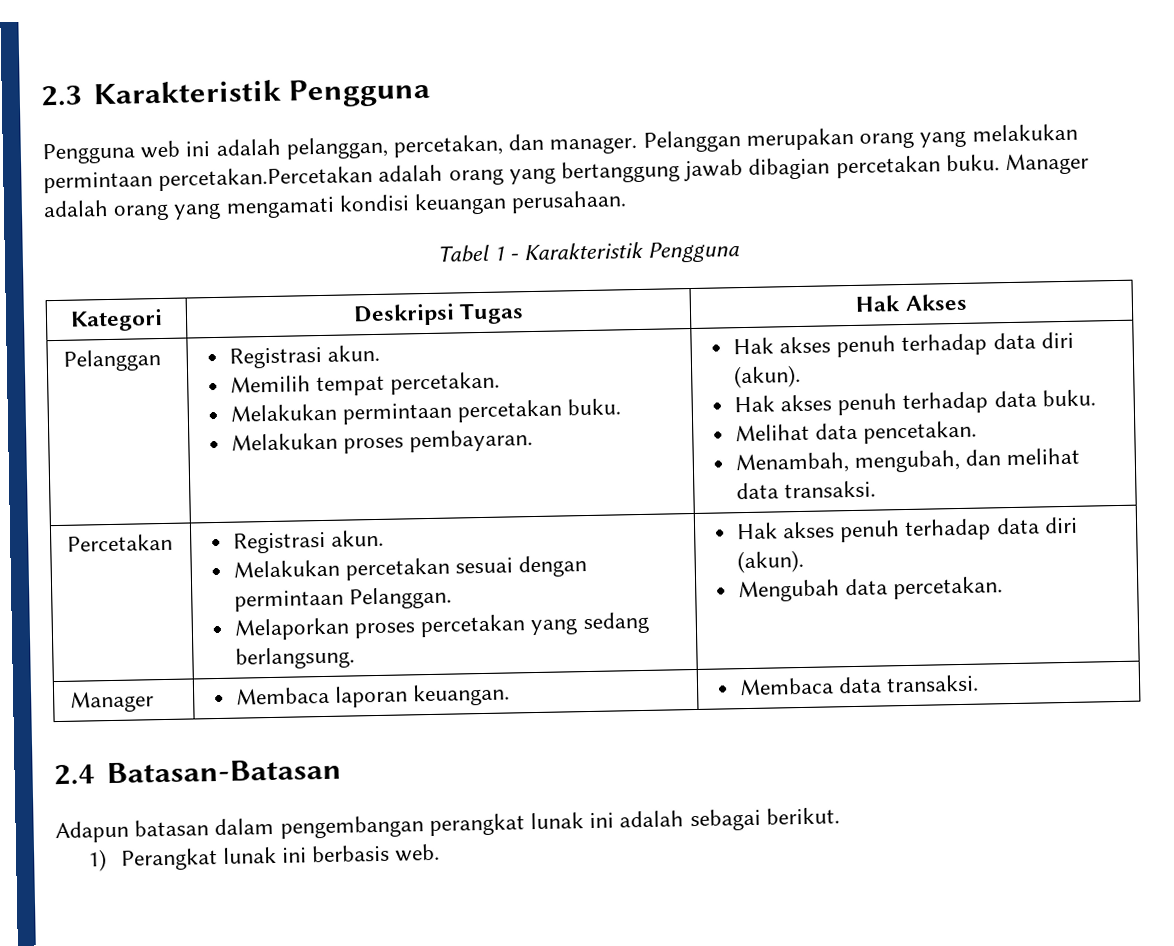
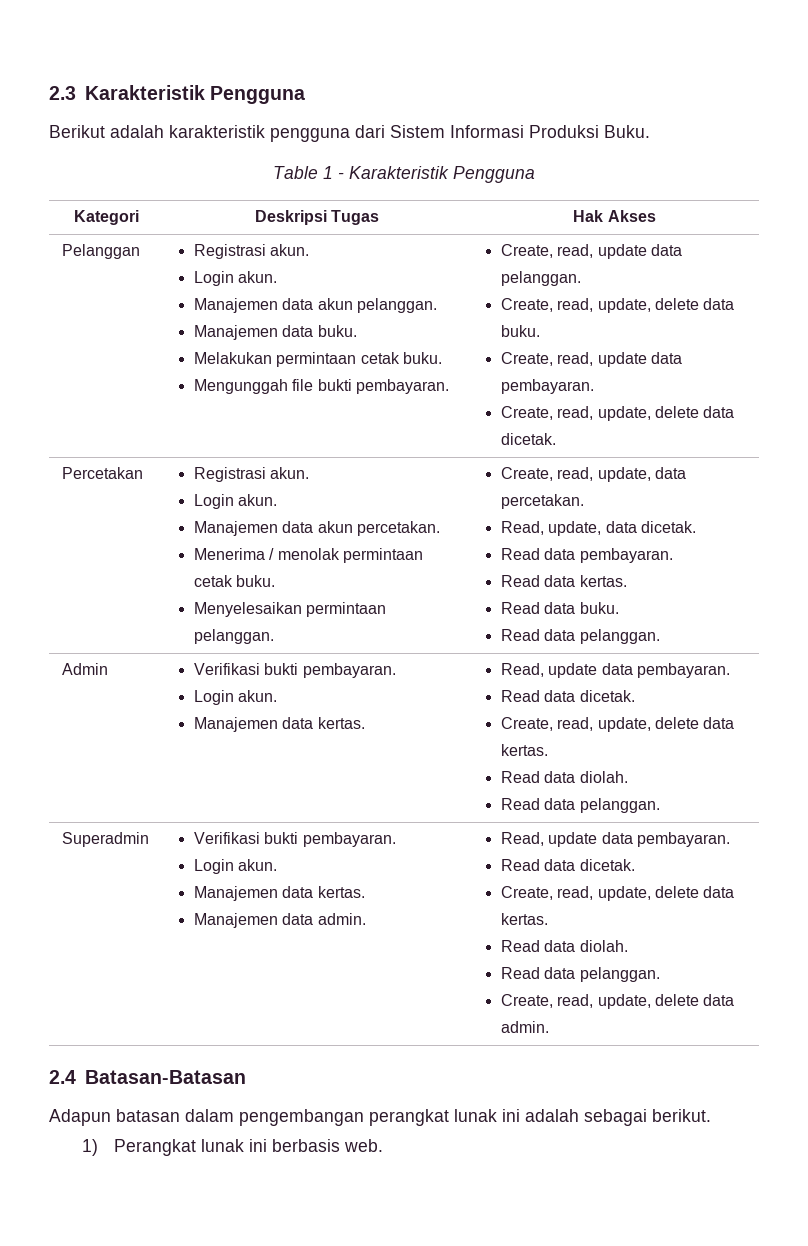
- Pengguna web ini adalah pelanggan, percetakan, dan manager. Pelanggan merupakan orang yang melakukan permintaan percetakan.Percetakan adalah orang yang bertanggung jawab dibagian percetakan buku. Manager adalah orang yang mengamati kondisi keuangan perusahaan.
- Tabel 1 - Karakteristik Pengguna
+ Berikut adalah karakteristik pengguna dari Sistem Informasi Produksi Buku.
+ Table 1 - Karakteristik Pengguna
  Pelanggan | Registrasi akun.
- Memilih tempat percetakan.
+ Login akun.
+ Manajemen data akun pelanggan.
+ Manajemen data buku.
- Melakukan permintaan percetakan buku.
- Melakukan proses pembayaran. | Hak akses penuh terhadap data diri (akun).
- Hak akses penuh terhadap data buku.
- Melihat data pencetakan.
- Menambah, mengubah, dan melihat data transaksi.
+ Melakukan permintaan cetak buku.
+ Mengunggah file bukti pembayaran. | Create, read, update data pelanggan.
+ Create, read, update, delete data buku.
+ Create, read, update data pembayaran.
+ Create, read, update, delete data dicetak.
  Percetakan | Registrasi akun.
- Melakukan percetakan sesuai dengan permintaan Pelanggan.
- Melaporkan proses percetakan yang sedang berlangsung. | Hak akses penuh terhadap data diri (akun).
- Mengubah data percetakan.
- Manager | Membaca laporan keuangan. | Membaca data transaksi.
+ Login akun.
+ Manajemen data akun percetakan.
+ Menerima / menolak permintaan cetak buku.
+ Menyelesaikan permintaan pelanggan. | Create, read, update, data percetakan.
+ Read, update, data dicetak.
+ Read data pembayaran.
+ Read data kertas.
+ Read data buku.
+ Read data pelanggan.
+ Admin | Verifikasi bukti pembayaran.
+ Login akun.
+ Manajemen data kertas. | Read, update data pembayaran.
+ Read data dicetak.
+ Create, read, update, delete data kertas.
+ Read data diolah.
+ Read data pelanggan.
+ Superadmin | Verifikasi bukti pembayaran.
+ Login akun.
+ Manajemen data kertas.
+ Manajemen data admin. | Read, update data pembayaran.
+ Read data dicetak.
+ Create, read, update, delete data kertas.
+ Read data diolah.
+ Read data pelanggan.
+ Create, read, update, delete data admin.

